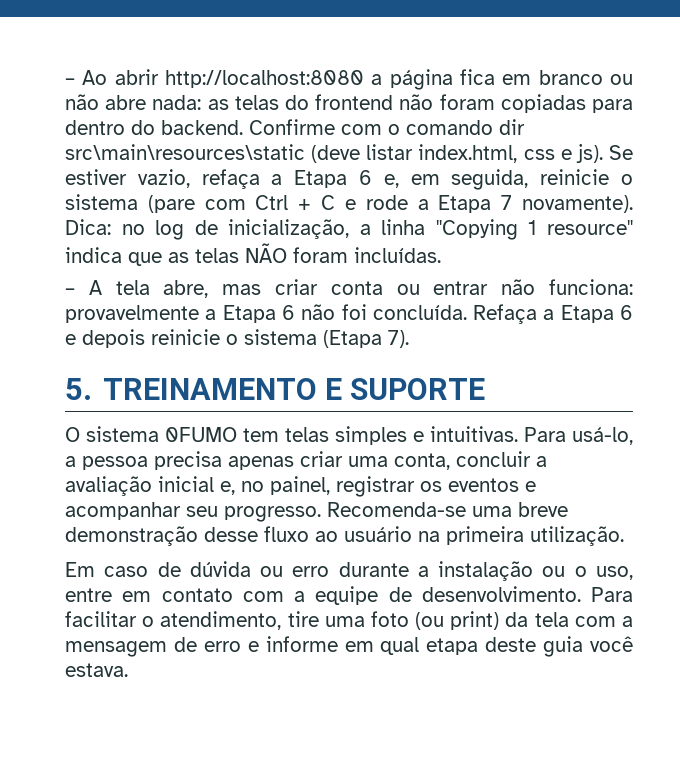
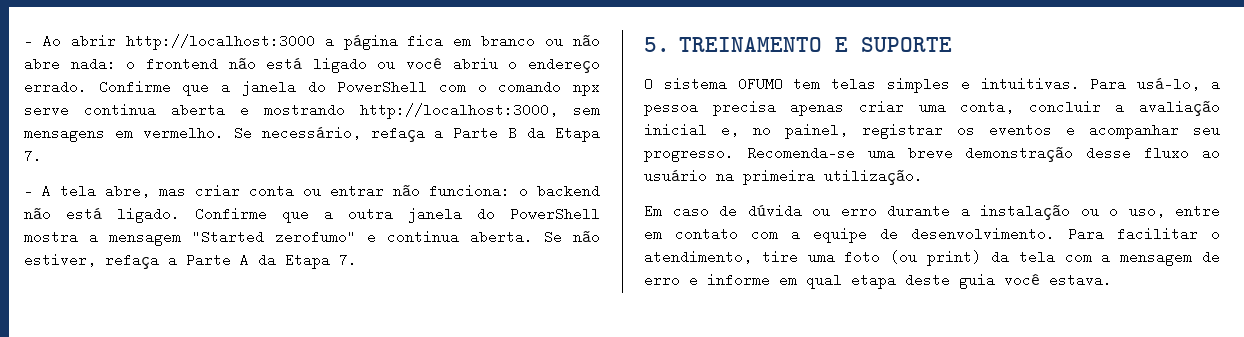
- – Ao abrir http://localhost:8080 a página fica em branco ou não abre nada: as telas do frontend não foram copiadas para dentro do backend. Confirme com o comando dir src\main\resources\static (deve listar index.html, css e js). Se estiver vazio, refaça a Etapa 6 e, em seguida, reinicie o sistema (pare com Ctrl + C e rode a Etapa 7 novamente). Dica: no log de inicialização, a linha "Copying 1 resource" indica que as telas NÃO foram incluídas.
+ – Ao abrir http://localhost:3000 a página fica em branco ou não abre nada: o frontend não está ligado ou você abriu o endereço errado. Confirme que a janela do PowerShell com o comando npx serve continua aberta e mostrando http://localhost:3000, sem mensagens em vermelho. Se necessário, refaça a Parte B da Etapa 7.
- – A tela abre, mas criar conta ou entrar não funciona: provavelmente a Etapa 6 não foi concluída. Refaça a Etapa 6 e depois reinicie o sistema (Etapa 7).
+ – A tela abre, mas criar conta ou entrar não funciona: o backend não está ligado. Confirme que a outra janela do PowerShell mostra a mensagem "Started zerofumo" e continua aberta. Se não estiver, refaça a Parte A da Etapa 7.

